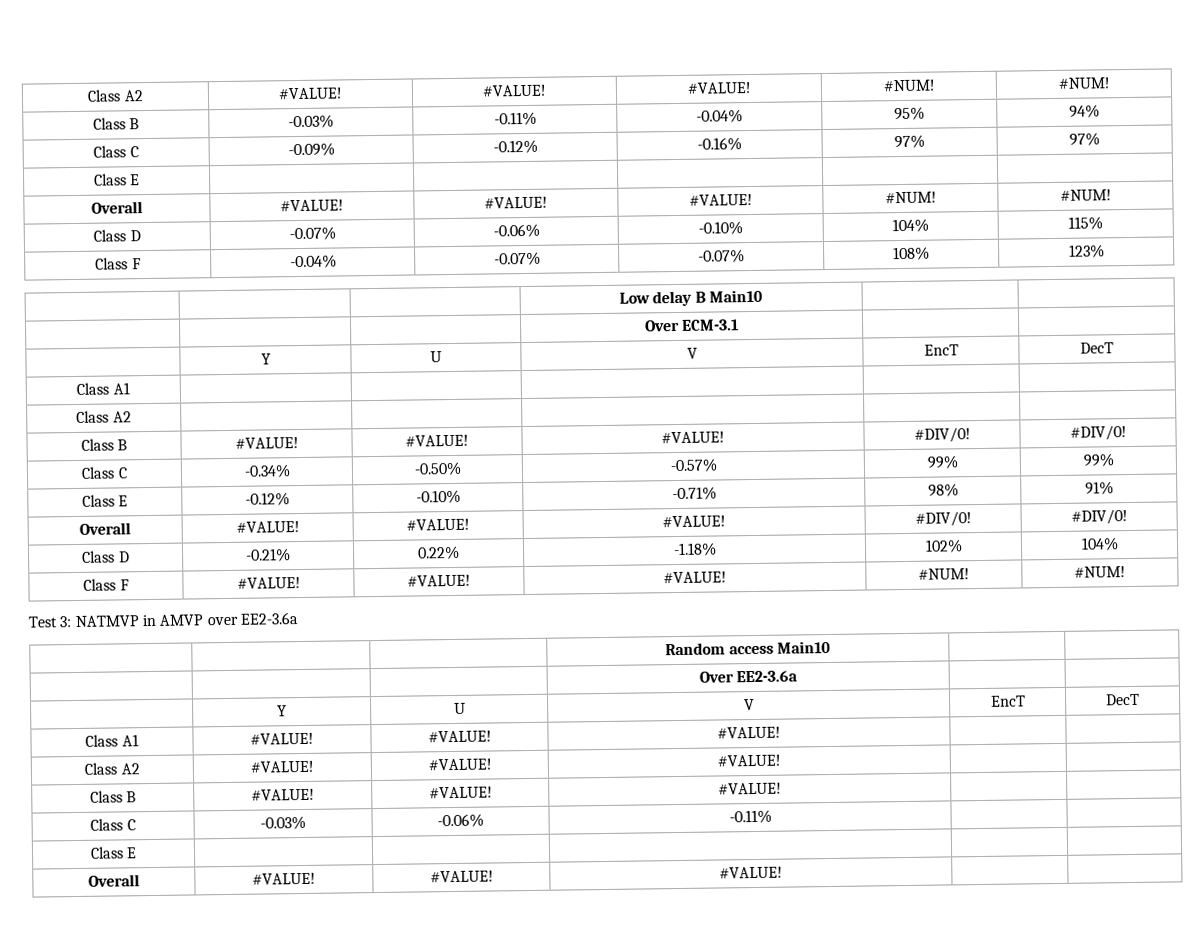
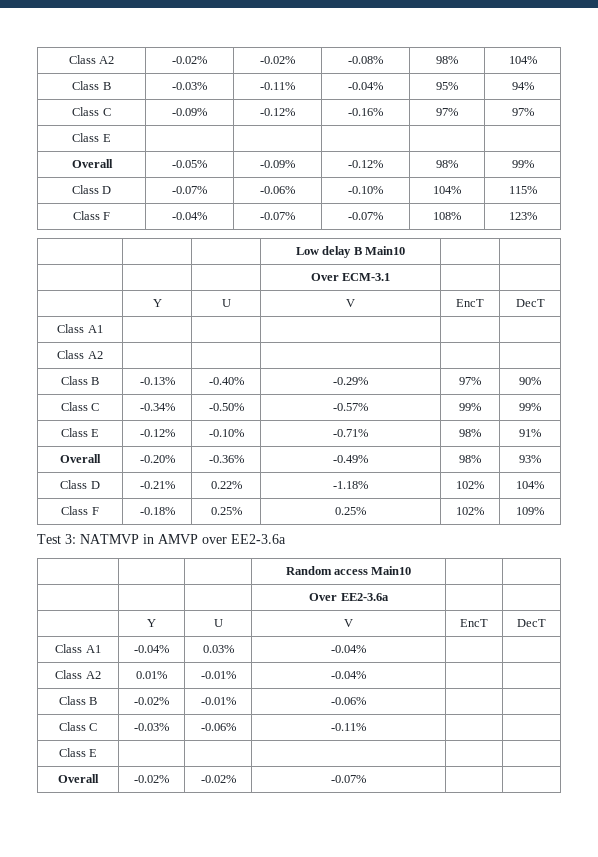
- Class A2 | #VALUE! | #VALUE! | #VALUE! | #NUM! | #NUM!
+ Class A2 | -0.02% | -0.02% | -0.08% | 98% | 104%
- Overall | #VALUE! | #VALUE! | #VALUE! | #NUM! | #NUM!
+ Overall | -0.05% | -0.09% | -0.12% | 98% | 99%
- Class B | #VALUE! | #VALUE! | #VALUE! | #DIV/0! | #DIV/0!
+ Class B | -0.13% | -0.40% | -0.29% | 97% | 90%
- Overall | #VALUE! | #VALUE! | #VALUE! | #DIV/0! | #DIV/0!
+ Overall | -0.20% | -0.36% | -0.49% | 98% | 93%
- Class F | #VALUE! | #VALUE! | #VALUE! | #NUM! | #NUM!
+ Class F | -0.18% | 0.25% | 0.25% | 102% | 109%
- Class A1 | #VALUE! | #VALUE! | #VALUE! | |
- Class A2 | #VALUE! | #VALUE! | #VALUE! | |
- Class B | #VALUE! | #VALUE! | #VALUE! | |
+ Class A1 | -0.04% | 0.03% | -0.04% | |
+ Class A2 | 0.01% | -0.01% | -0.04% | |
+ Class B | -0.02% | -0.01% | -0.06% | |
- Overall | #VALUE! | #VALUE! | #VALUE! | |
+ Overall | -0.02% | -0.02% | -0.07% | |

